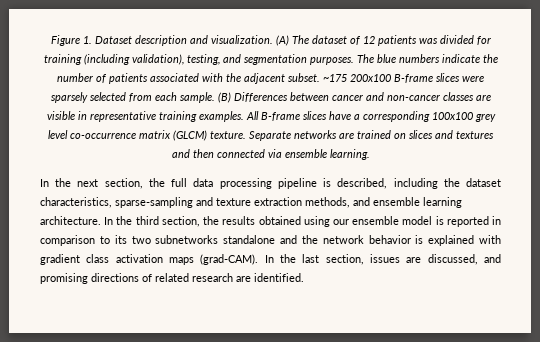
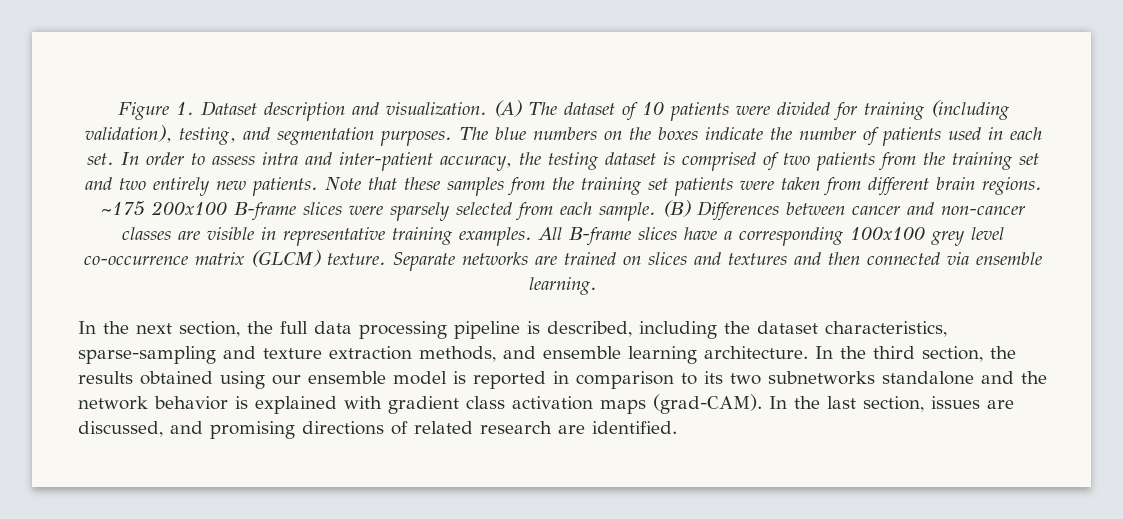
- (A) The dataset of 12 patients was divided for training (including validation), testing, and segmentation purposes.
+ (A) The dataset of 10 patients were divided for training (including validation), testing, and segmentation purposes.
- The blue numbers indicate the number of patients associated with the adjacent subset.
+ The blue numbers on the boxes indicate the number of patients used in each set. In order to assess intra and inter-patient accuracy, the testing dataset is comprised of two patients from the training set and two entirely new patients. Note that these samples from the training set patients were taken from different brain regions.

